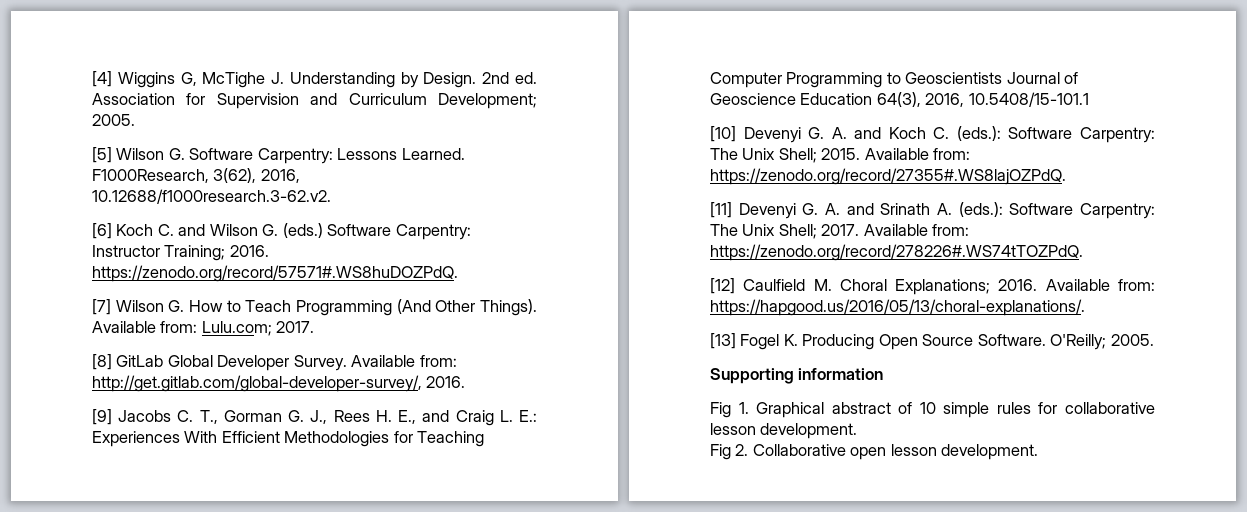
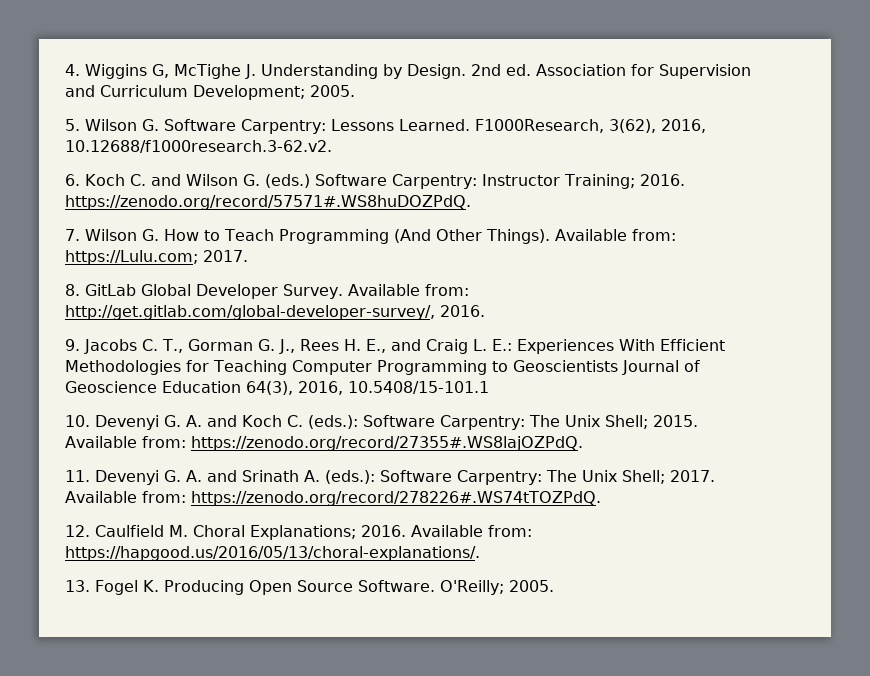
- [4] Wiggins G, McTighe J. Understanding by Design.
+ 4. Wiggins G, McTighe J. Understanding by Design.
- [5] Wilson G. Software Carpentry: Lessons Learned.
+ 5. Wilson G. Software Carpentry: Lessons Learned.
- [6] Koch C. and Wilson G. (eds.) Software Carpentry: Instructor Training; 2016. https://zenodo.org/record/57571#.WS8huDOZPdQ.
+ 6. Koch C. and Wilson G. (eds.) Software Carpentry: Instructor Training; 2016. https://zenodo.org/record/57571#.WS8huDOZPdQ.
- [7] Wilson G. How to Teach Programming (And Other Things).
+ 7. Wilson G. How to Teach Programming (And Other Things).
- Available from: Lulu.com; 2017.
+ Available from: https://Lulu.com; 2017.
- [8] GitLab Global Developer Survey.
+ 8. GitLab Global Developer Survey.
- [9] Jacobs C. T., Gorman G. J., Rees H. E., and Craig L. E.: Experiences With Efficient Methodologies for Teaching Computer Programming to Geoscientists Journal of Geoscience Education 64(3), 2016, 10.5408/15-101.1
+ 9. Jacobs C. T., Gorman G. J., Rees H. E., and Craig L. E.: Experiences With Efficient Methodologies for Teaching Computer Programming to Geoscientists Journal of Geoscience Education 64(3), 2016, 10.5408/15-101.1
- [10] Devenyi G. A. and Koch C. (eds.): Software Carpentry: The Unix Shell; 2015.
+ 10. Devenyi G. A. and Koch C. (eds.): Software Carpentry: The Unix Shell; 2015.
- [11] Devenyi G. A. and Srinath A. (eds.): Software Carpentry: The Unix Shell; 2017.
+ 11. Devenyi G. A. and Srinath A. (eds.): Software Carpentry: The Unix Shell; 2017.
- [12] Caulfield M. Choral Explanations; 2016.
+ 12. Caulfield M. Choral Explanations; 2016.
- [13] Fogel K. Producing Open Source Software.
+ 13. Fogel K. Producing Open Source Software.
- Supporting information
- Fig 1. Graphical abstract of 10 simple rules for collaborative lesson development.
- Fig 2. Collaborative open lesson development.

